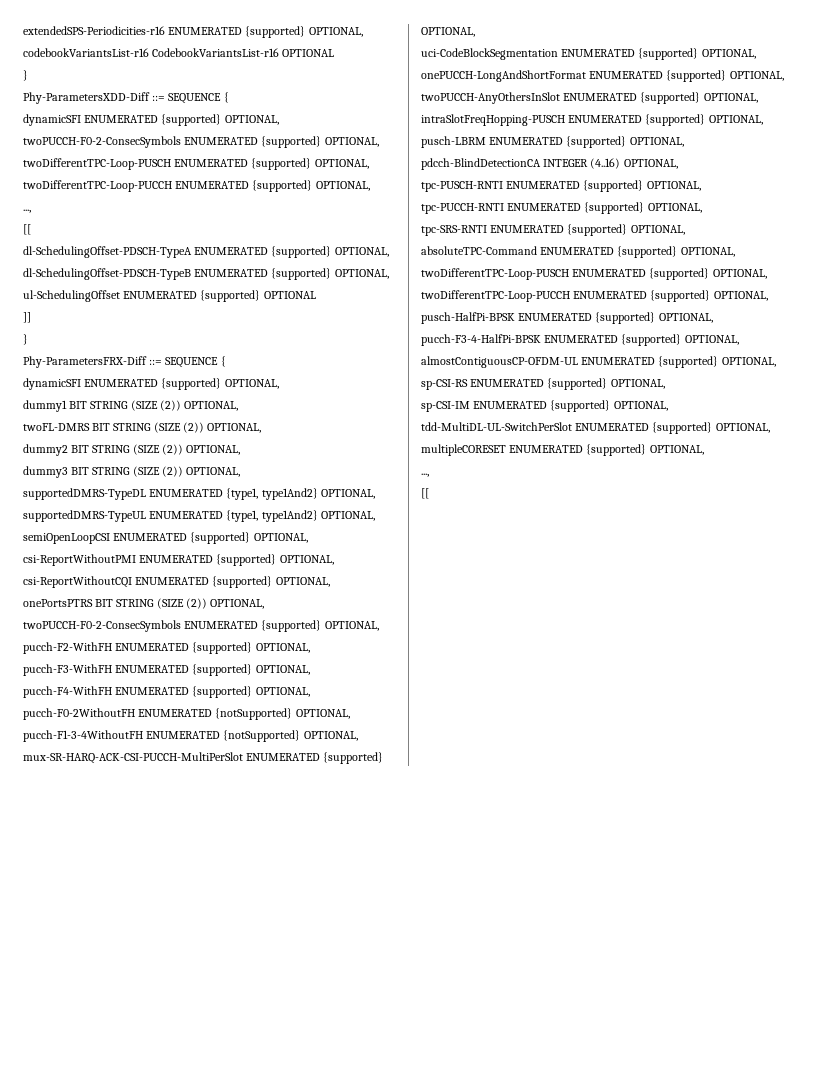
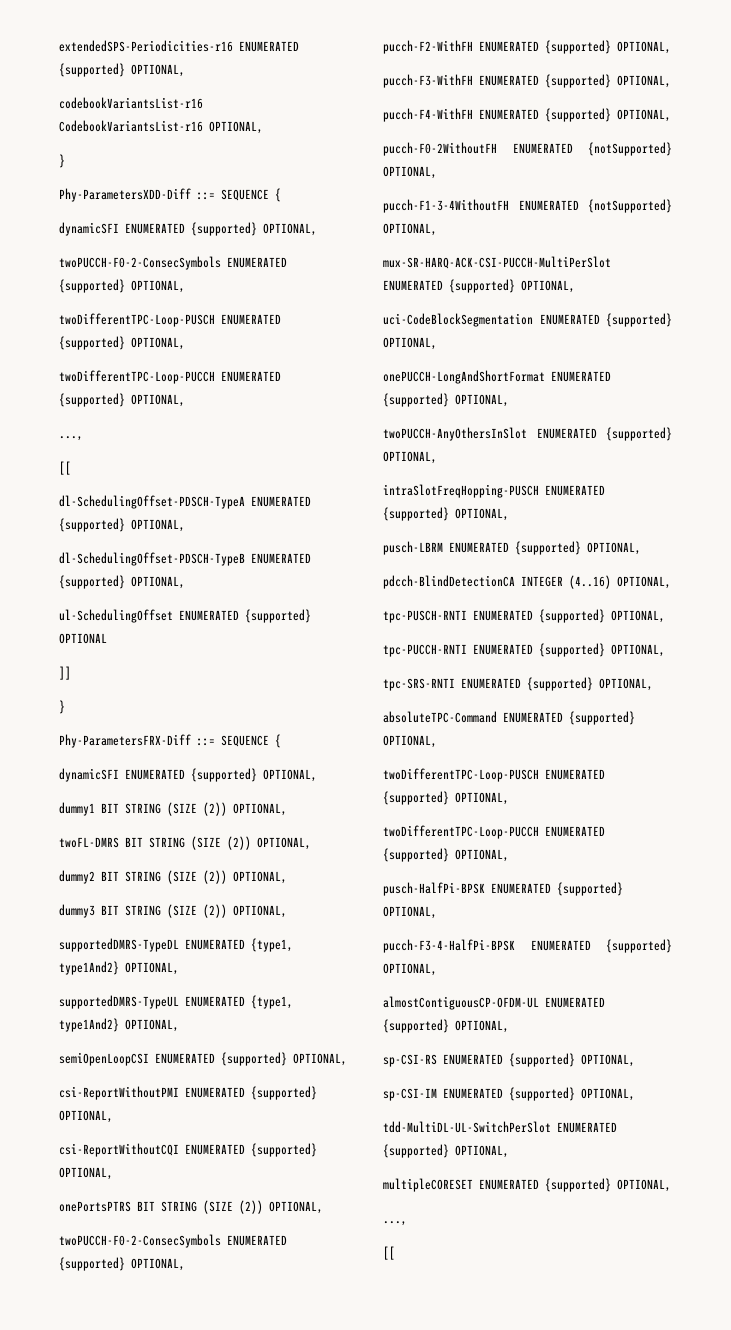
- codebookVariantsList-r16 CodebookVariantsList-r16 OPTIONAL
+ codebookVariantsList-r16 CodebookVariantsList-r16 OPTIONAL,

